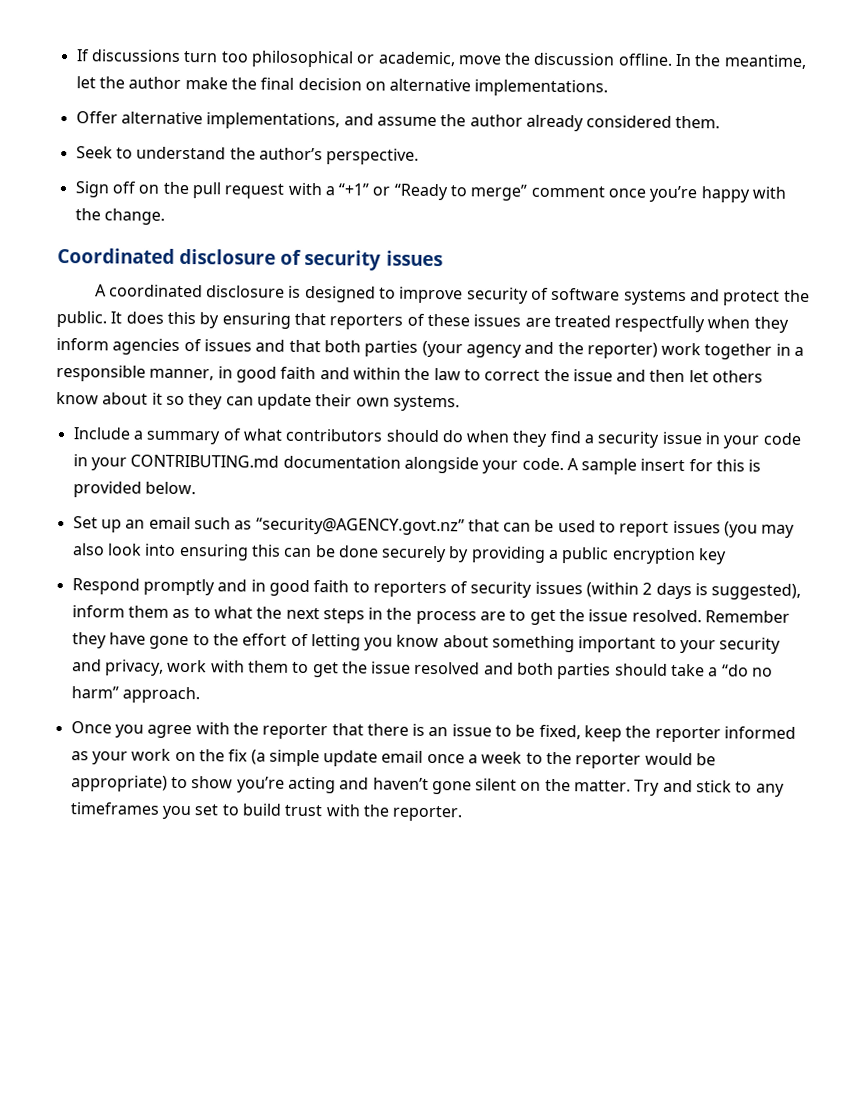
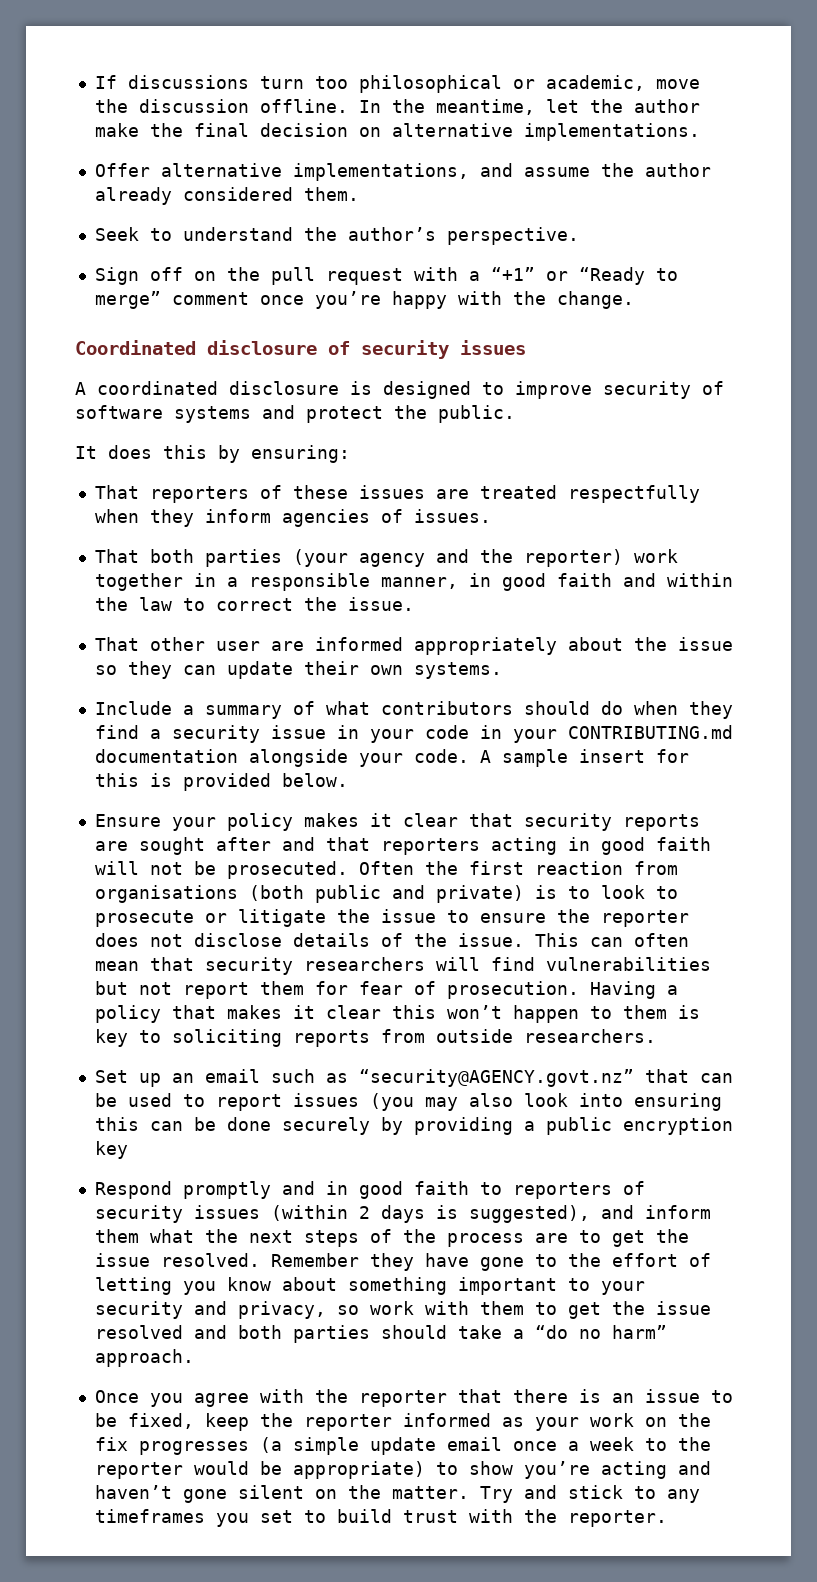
- A coordinated disclosure is designed to improve security of software systems and protect the public. It does this by ensuring that reporters of these issues are treated respectfully when they inform agencies of issues and that both parties (your agency and the reporter) work together in a responsible manner, in good faith and within the law to correct the issue and then let others know about it so they can update their own systems.
+ A coordinated disclosure is designed to improve security of software systems and protect the public.
+ It does this by ensuring:
+ That reporters of these issues are treated respectfully when they inform agencies of issues.
+ That both parties (your agency and the reporter) work together in a responsible manner, in good faith and within the law to correct the issue.
+ That other user are informed appropriately about the issue so they can update their own systems.
+ Ensure your policy makes it clear that security reports are sought after and that reporters acting in good faith will not be prosecuted. Often the first reaction from organisations (both public and private) is to look to prosecute or litigate the issue to ensure the reporter does not disclose details of the issue. This can often mean that security researchers will find vulnerabilities but not report them for fear of prosecution. Having a policy that makes it clear this won’t happen to them is key to soliciting reports from outside researchers.
- Respond promptly and in good faith to reporters of security issues (within 2 days is suggested), inform them as to what the next steps in the process are to get the issue resolved.
+ Respond promptly and in good faith to reporters of security issues (within 2 days is suggested), and inform them what the next steps of the process are to get the issue resolved.
- Remember they have gone to the effort of letting you know about something important to your security and privacy, work with them to get the issue resolved and both parties should take a “do no harm” approach.
+ Remember they have gone to the effort of letting you know about something important to your security and privacy, so work with them to get the issue resolved and both parties should take a “do no harm” approach.
- Once you agree with the reporter that there is an issue to be fixed, keep the reporter informed as your work on the fix (a simple update email once a week to the reporter would be appropriate) to show you’re acting and haven’t gone silent on the matter.
+ Once you agree with the reporter that there is an issue to be fixed, keep the reporter informed as your work on the fix progresses (a simple update email once a week to the reporter would be appropriate) to show you’re acting and haven’t gone silent on the matter.

